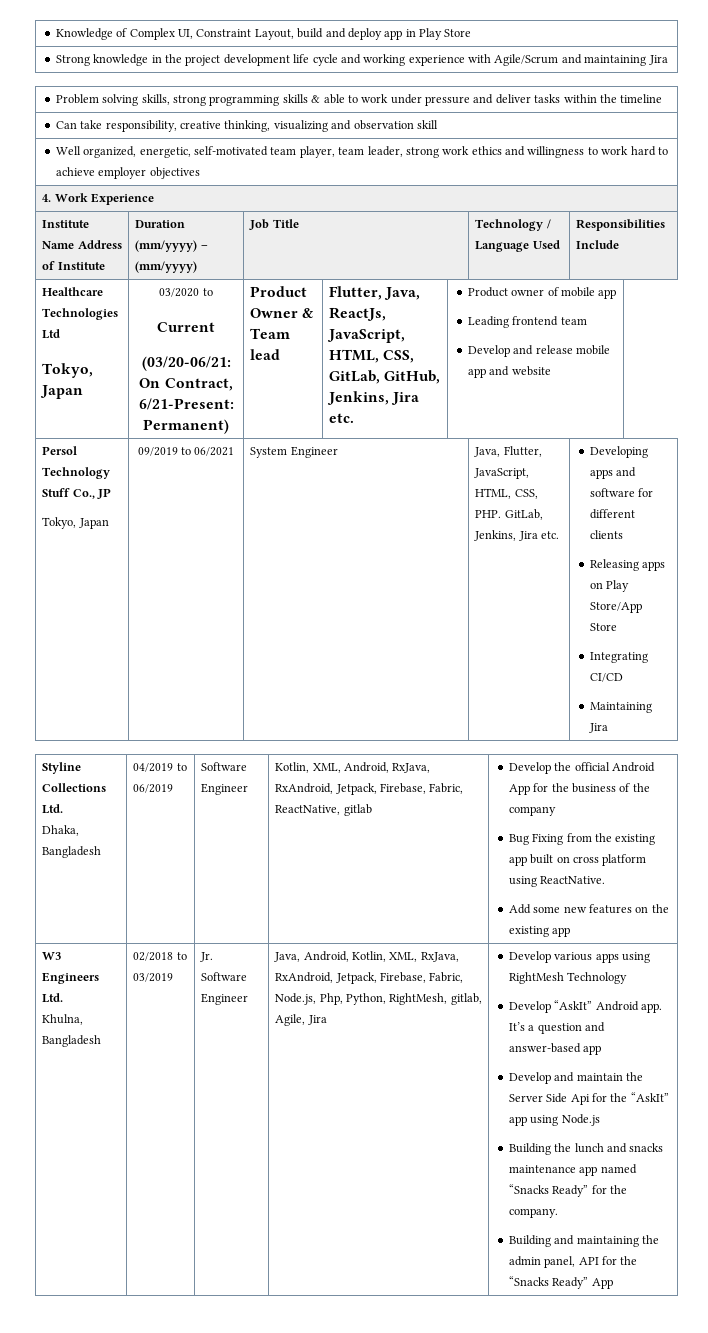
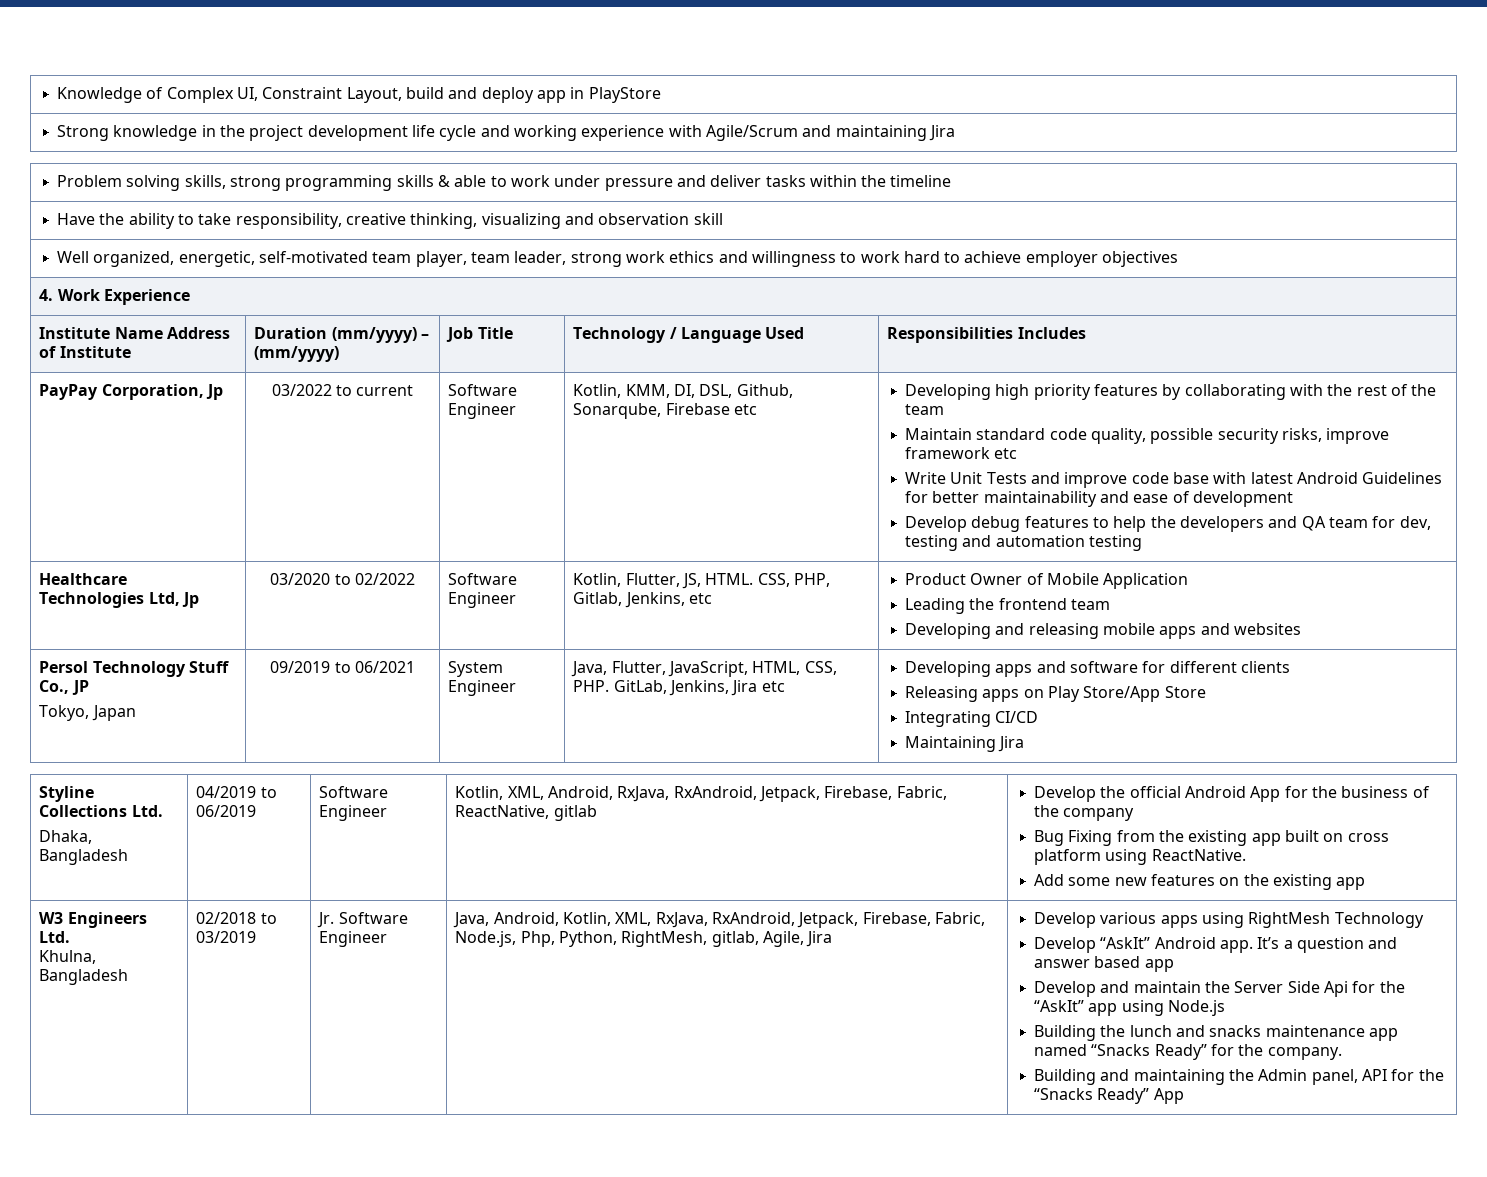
- Knowledge of Complex UI, Constraint Layout, build and deploy app in Play Store
+ Knowledge of Complex UI, Constraint Layout, build and deploy app in PlayStore
- Can take responsibility, creative thinking, visualizing and observation skill
+ Have the ability to take responsibility, creative thinking, visualizing and observation skill
- Institute Name Address of Institute | Duration (mm/yyyy) – (mm/yyyy) | Job Title | Technology / Language Used | Responsibilities Include
+ Institute Name Address of Institute | Duration (mm/yyyy) – (mm/yyyy) | Job Title | Technology / Language Used | Responsibilities Includes
+ PayPay Corporation, Jp | 03/2022 to current | Software Engineer | Kotlin, KMM, DI, DSL, Github, Sonarqube, Firebase etc | Developing high priority features by collaborating with the rest of the team
+ Maintain standard code quality, possible security risks, improve framework etc
+ Write Unit Tests and improve code base with latest Android Guidelines for better maintainability and ease of development
+ Develop debug features to help the developers and QA team for dev, testing and automation testing
- Healthcare Technologies Ltd
- Tokyo, Japan
+ Healthcare Technologies Ltd, Jp
- 03/2020 to
- Current
- (03/20-06/21: On Contract, 6/21-Present: Permanent) | Product Owner & Team lead | Flutter, Java, ReactJs, JavaScript, HTML, CSS, GitLab, GitHub, Jenkins, Jira etc. | Product owner of mobile app
+ 03/2020 to 02/2022 | Software Engineer | Kotlin, Flutter, JS, HTML. CSS, PHP, Gitlab, Jenkins, etc | Product Owner of Mobile Application
- Leading frontend team
+ Leading the frontend team
- Develop and release mobile app and website
+ Developing and releasing mobile apps and websites
  Persol Technology Stuff Co., JP
- Tokyo, Japan | 09/2019 to 06/2021 | System Engineer | Java, Flutter, JavaScript, HTML, CSS, PHP. GitLab, Jenkins, Jira etc. | Developing apps and software for different clients
+ Tokyo, Japan | 09/2019 to 06/2021 | System Engineer | Java, Flutter, JavaScript, HTML, CSS, PHP. GitLab, Jenkins, Jira etc | Developing apps and software for different clients
- It’s a question and answer-based app
+ It’s a question and answer based app
- Building and maintaining the admin panel, API for the “Snacks Ready” App
+ Building and maintaining the Admin panel, API for the “Snacks Ready” App

